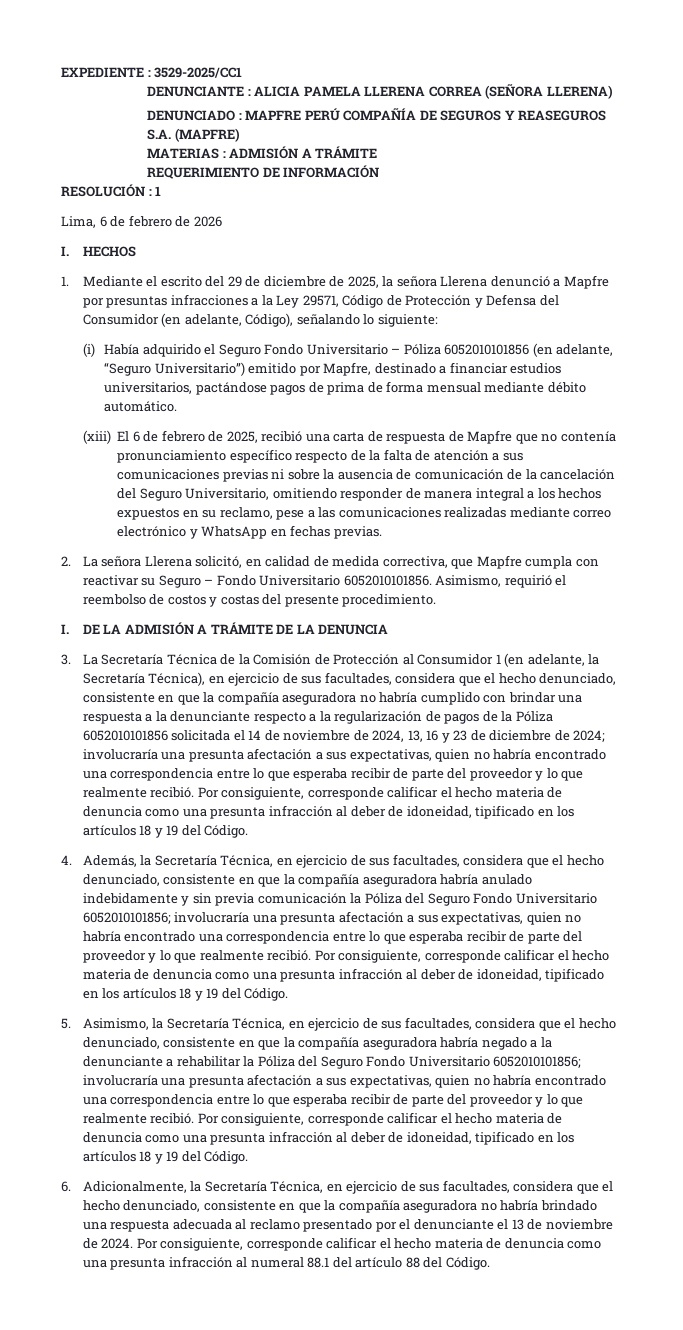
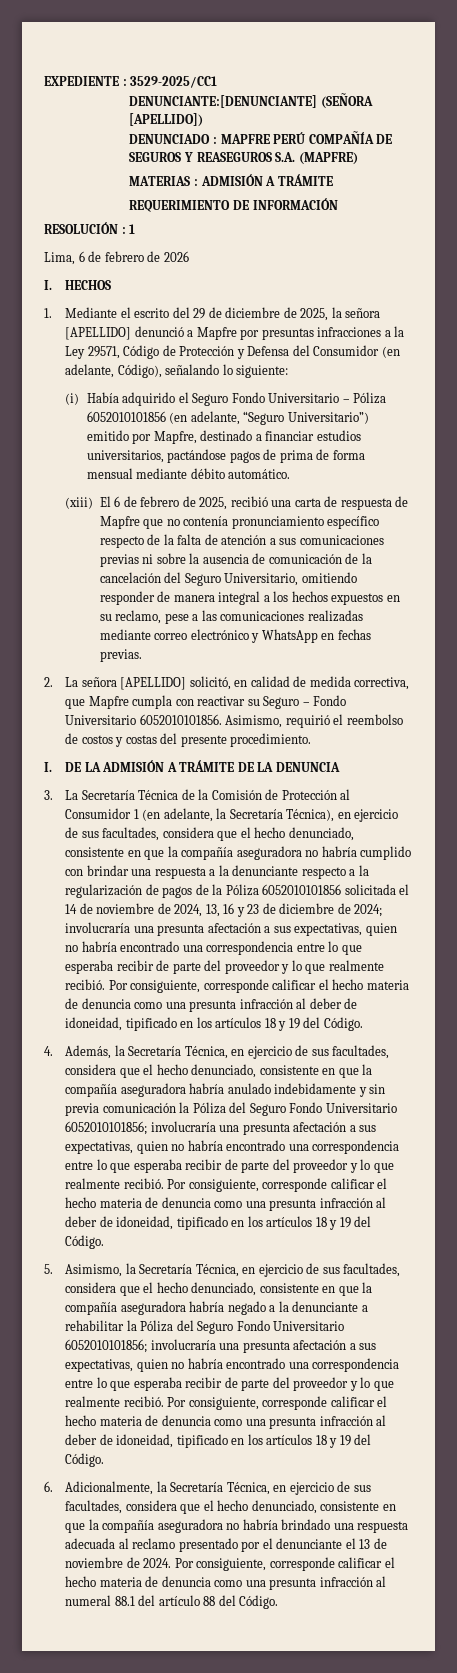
- DENUNCIANTE : ALICIA PAMELA LLERENA CORREA (SEÑORA LLERENA)
+ DENUNCIANTE:[DENUNCIANTE] (SEÑORA [APELLIDO])
- 1. Mediante el escrito del 29 de diciembre de 2025, la señora Llerena denunció a Mapfre por presuntas infracciones a la Ley 29571, Código de Protección y Defensa del Consumidor (en adelante, Código), señalando lo siguiente:
+ 1. Mediante el escrito del 29 de diciembre de 2025, la señora [APELLIDO] denunció a Mapfre por presuntas infracciones a la Ley 29571, Código de Protección y Defensa del Consumidor (en adelante, Código), señalando lo siguiente:
- 2. La señora Llerena solicitó, en calidad de medida correctiva, que Mapfre cumpla con reactivar su Seguro – Fondo Universitario 6052010101856.
+ 2. La señora [APELLIDO] solicitó, en calidad de medida correctiva, que Mapfre cumpla con reactivar su Seguro – Fondo Universitario 6052010101856.

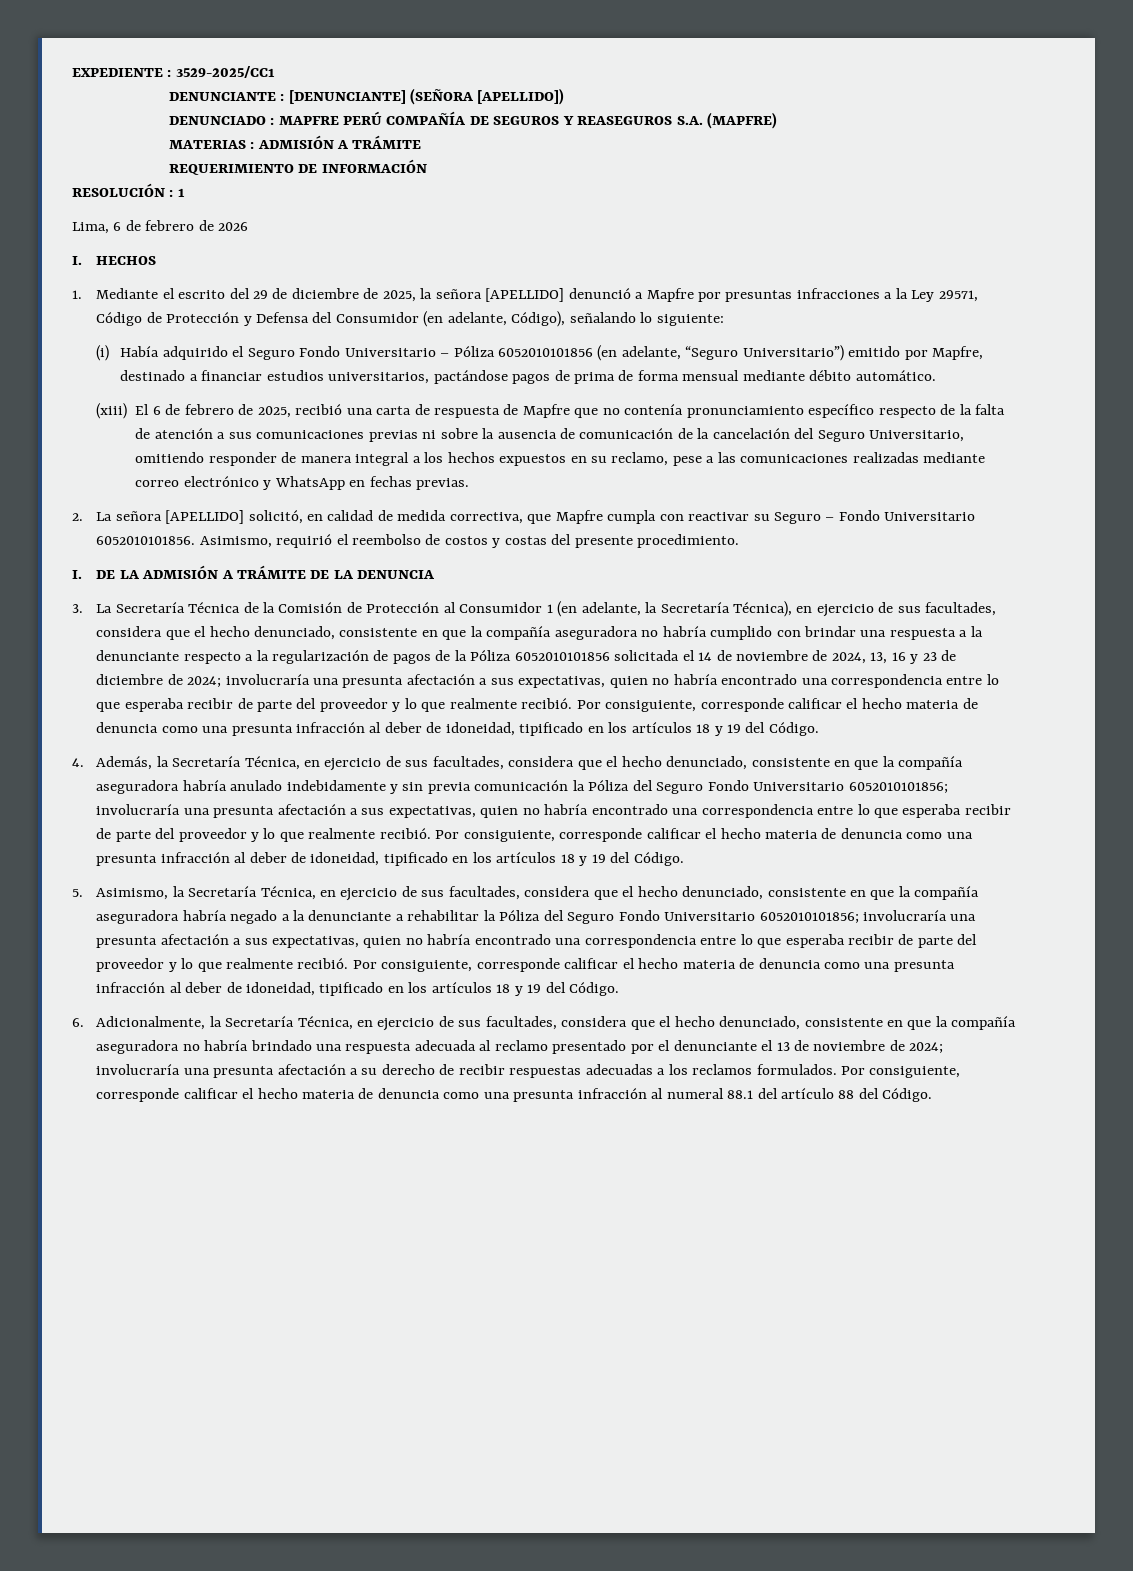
- DENUNCIANTE:[DENUNCIANTE] (SEÑORA [APELLIDO])
+ DENUNCIANTE : [DENUNCIANTE] (SEÑORA [APELLIDO])
- 6. Adicionalmente, la Secretaría Técnica, en ejercicio de sus facultades, considera que el hecho denunciado, consistente en que la compañía aseguradora no habría brindado una respuesta adecuada al reclamo presentado por el denunciante el 13 de noviembre de 2024.
+ 6. Adicionalmente, la Secretaría Técnica, en ejercicio de sus facultades, considera que el hecho denunciado, consistente en que la compañía aseguradora no habría brindado una respuesta adecuada al reclamo presentado por el denunciante el 13 de noviembre de 2024; involucraría una presunta afectación a su derecho de recibir respuestas adecuadas a los reclamos formulados.

